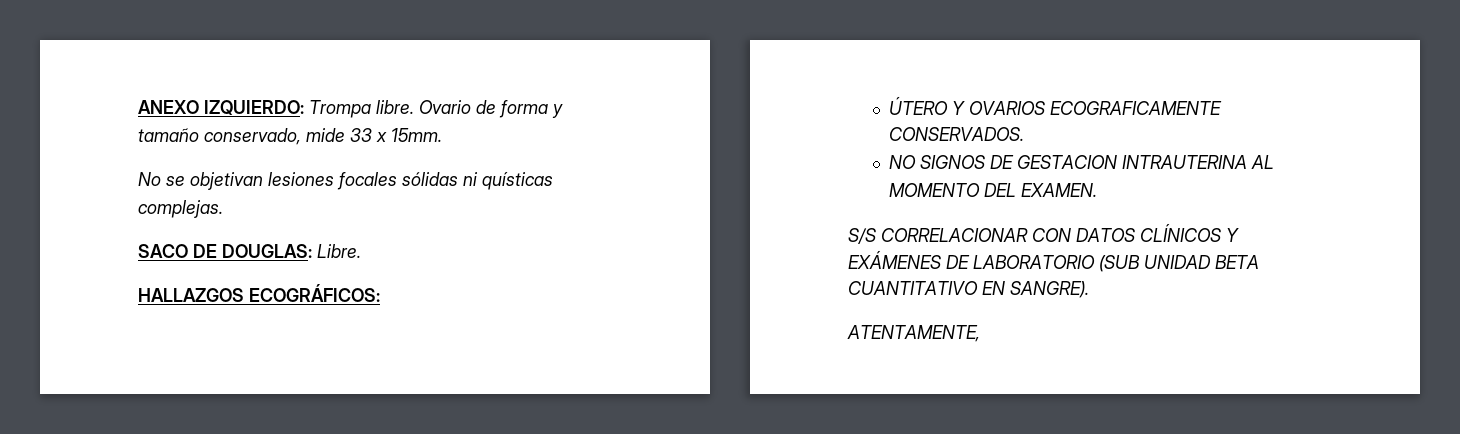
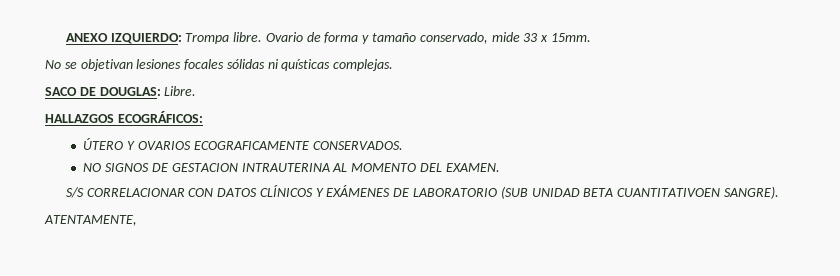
- S/S CORRELACIONAR CON DATOS CLÍNICOS Y EXÁMENES DE LABORATORIO (SUB UNIDAD BETA CUANTITATIVO EN SANGRE).
+ S/S CORRELACIONAR CON DATOS CLÍNICOS Y EXÁMENES DE LABORATORIO (SUB UNIDAD BETA CUANTITATIVOEN SANGRE).

